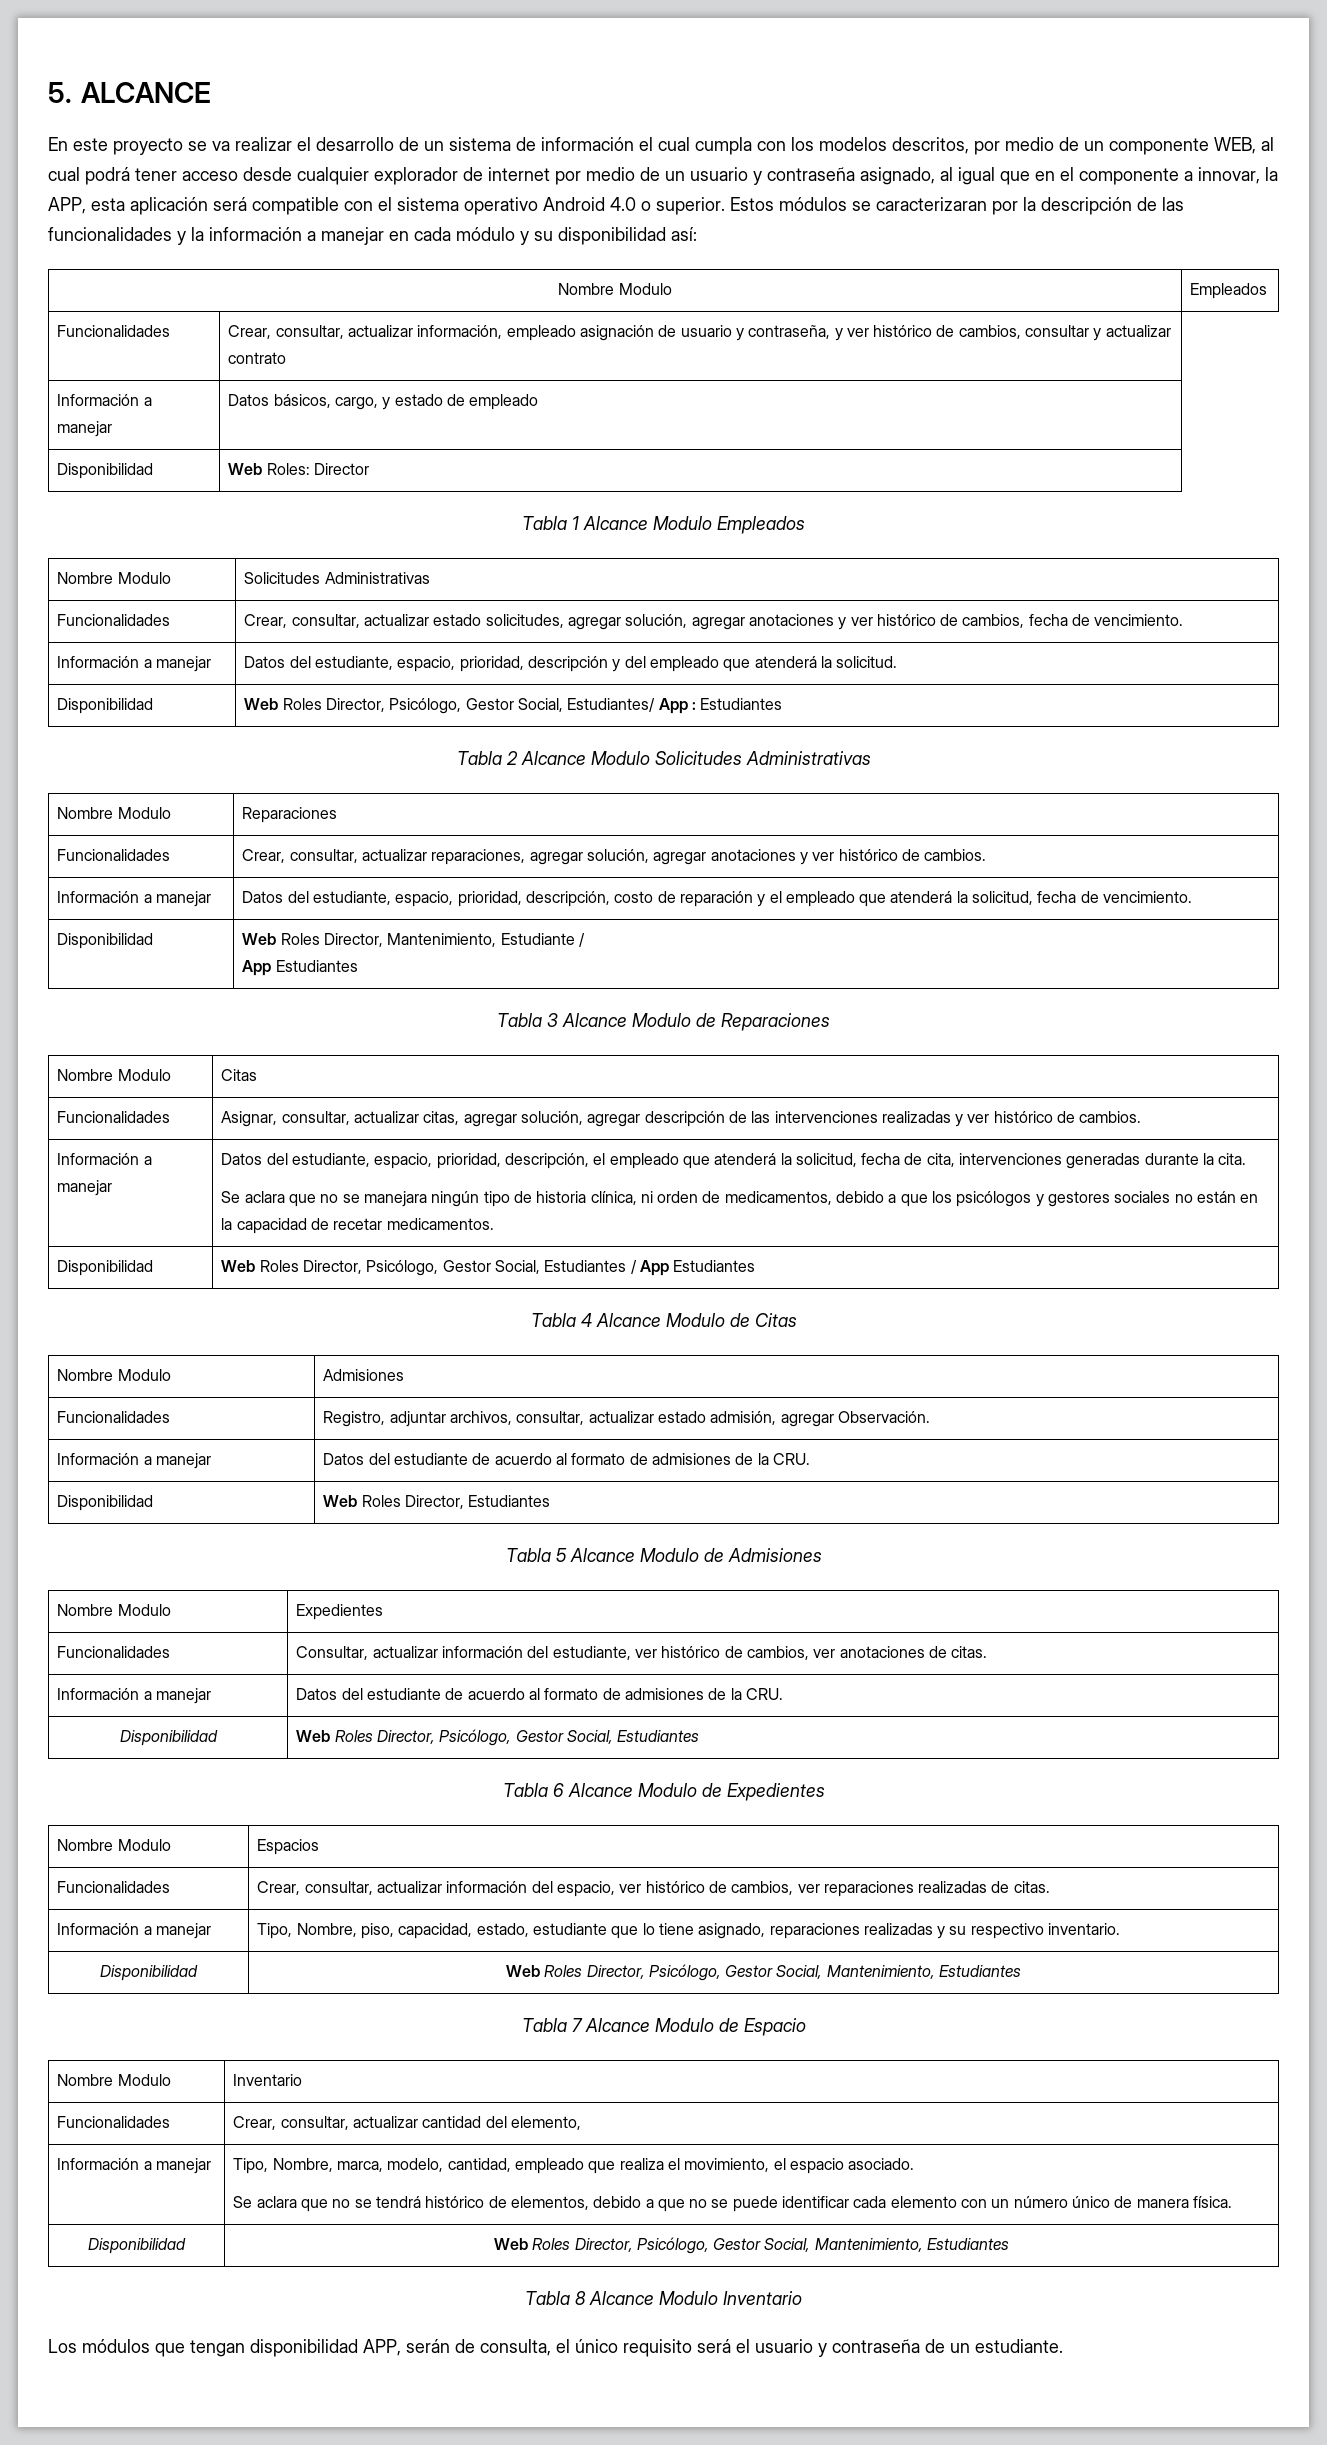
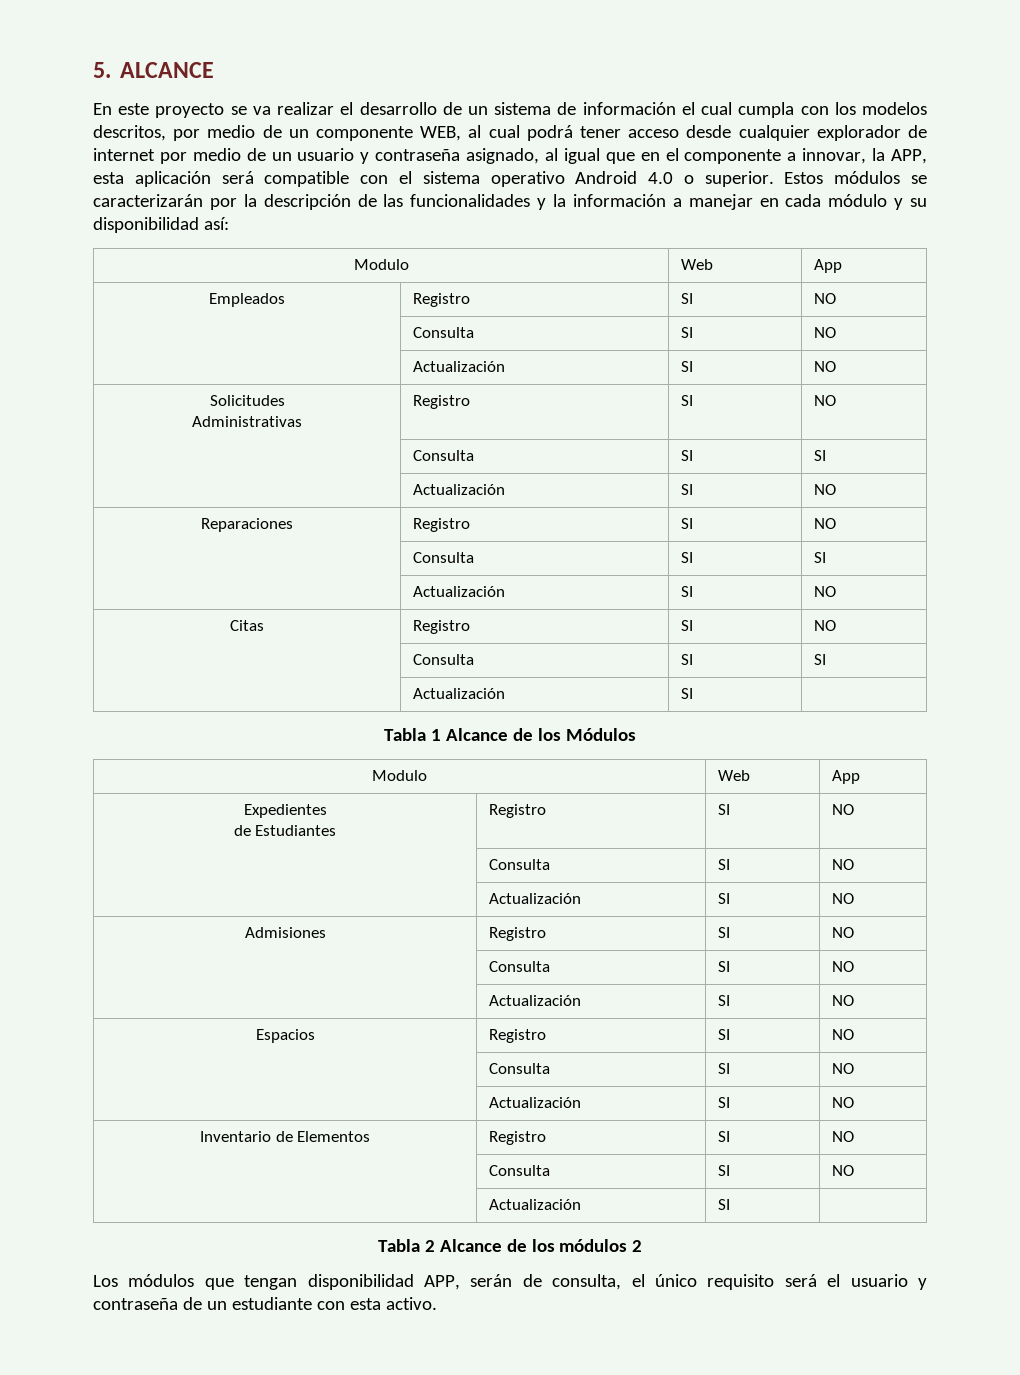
- Estos módulos se caracterizaran por la descripción de las funcionalidades y la información a manejar en cada módulo y su disponibilidad así:
- Nombre Modulo | Empleados
- Funcionalidades | Crear, consultar, actualizar información, empleado asignación de usuario y contraseña, y ver histórico de cambios, consultar y actualizar contrato
- Información a manejar | Datos básicos, cargo, y estado de empleado
- Disponibilidad | Web Roles: Director
- Tabla 1 Alcance Modulo Empleados
- Nombre Modulo | Solicitudes Administrativas
- Funcionalidades | Crear, consultar, actualizar estado solicitudes, agregar solución, agregar anotaciones y ver histórico de cambios, fecha de vencimiento.
- Información a manejar | Datos del estudiante, espacio, prioridad, descripción y del empleado que atenderá la solicitud.
- Disponibilidad | Web Roles Director, Psicólogo, Gestor Social, Estudiantes/ App : Estudiantes
- Tabla 2 Alcance Modulo Solicitudes Administrativas
- Nombre Modulo | Reparaciones
- Funcionalidades | Crear, consultar, actualizar reparaciones, agregar solución, agregar anotaciones y ver histórico de cambios.
- Información a manejar | Datos del estudiante, espacio, prioridad, descripción, costo de reparación y el empleado que atenderá la solicitud, fecha de vencimiento.
- Disponibilidad | Web Roles Director, Mantenimiento, Estudiante /
- App Estudiantes
- Tabla 3 Alcance Modulo de Reparaciones
- Nombre Modulo | Citas
- Funcionalidades | Asignar, consultar, actualizar citas, agregar solución, agregar descripción de las intervenciones realizadas y ver histórico de cambios.
- Información a manejar | Datos del estudiante, espacio, prioridad, descripción, el empleado que atenderá la solicitud, fecha de cita, intervenciones generadas durante la cita.
- Se aclara que no se manejara ningún tipo de historia clínica, ni orden de medicamentos, debido a que los psicólogos y gestores sociales no están en la capacidad de recetar medicamentos.
- Disponibilidad | Web Roles Director, Psicólogo, Gestor Social, Estudiantes / App Estudiantes
- Tabla 4 Alcance Modulo de Citas
- Nombre Modulo | Admisiones
- Funcionalidades | Registro, adjuntar archivos, consultar, actualizar estado admisión, agregar Observación.
- Información a manejar | Datos del estudiante de acuerdo al formato de admisiones de la CRU.
- Disponibilidad | Web Roles Director, Estudiantes
- Tabla 5 Alcance Modulo de Admisiones
- Nombre Modulo | Expedientes
- Funcionalidades | Consultar, actualizar información del estudiante, ver histórico de cambios, ver anotaciones de citas.
- Información a manejar | Datos del estudiante de acuerdo al formato de admisiones de la CRU.
- Disponibilidad | Web Roles Director, Psicólogo, Gestor Social, Estudiantes
- Tabla 6 Alcance Modulo de Expedientes
- Nombre Modulo | Espacios
- Funcionalidades | Crear, consultar, actualizar información del espacio, ver histórico de cambios, ver reparaciones realizadas de citas.
- Información a manejar | Tipo, Nombre, piso, capacidad, estado, estudiante que lo tiene asignado, reparaciones realizadas y su respectivo inventario.
- Disponibilidad | Web Roles Director, Psicólogo, Gestor Social, Mantenimiento, Estudiantes
- Tabla 7 Alcance Modulo de Espacio
- Nombre Modulo | Inventario
- Funcionalidades | Crear, consultar, actualizar cantidad del elemento,
- Información a manejar | Tipo, Nombre, marca, modelo, cantidad, empleado que realiza el movimiento, el espacio asociado.
- Se aclara que no se tendrá histórico de elementos, debido a que no se puede identificar cada elemento con un número único de manera física.
- Disponibilidad | Web Roles Director, Psicólogo, Gestor Social, Mantenimiento, Estudiantes
- Tabla 8 Alcance Modulo Inventario
+ Estos módulos se caracterizarán por la descripción de las funcionalidades y la información a manejar en cada módulo y su disponibilidad así:
+ Modulo | Web | App
+ Empleados | Registro | SI | NO
+ | Consulta | SI | NO
+ | Actualización | SI | NO
+ Solicitudes
+ Administrativas | Registro | SI | NO
+ | Consulta | SI | SI
+ | Actualización | SI | NO
+ Reparaciones | Registro | SI | NO
+ | Consulta | SI | SI
+ | Actualización | SI | NO
+ Citas | Registro | SI | NO
+ | Consulta | SI | SI
+ | Actualización | SI |
+ Tabla 1 Alcance de los Módulos
+ Modulo | Web | App
+ Expedientes
+ de Estudiantes | Registro | SI | NO
+ | Consulta | SI | NO
+ | Actualización | SI | NO
+ Admisiones | Registro | SI | NO
+ | Consulta | SI | NO
+ | Actualización | SI | NO
+ Espacios | Registro | SI | NO
+ | Consulta | SI | NO
+ | Actualización | SI | NO
+ Inventario de Elementos | Registro | SI | NO
+ | Consulta | SI | NO
+ | Actualización | SI |
+ Tabla 2 Alcance de los módulos 2
- Los módulos que tengan disponibilidad APP, serán de consulta, el único requisito será el usuario y contraseña de un estudiante.
+ Los módulos que tengan disponibilidad APP, serán de consulta, el único requisito será el usuario y contraseña de un estudiante con esta activo.

